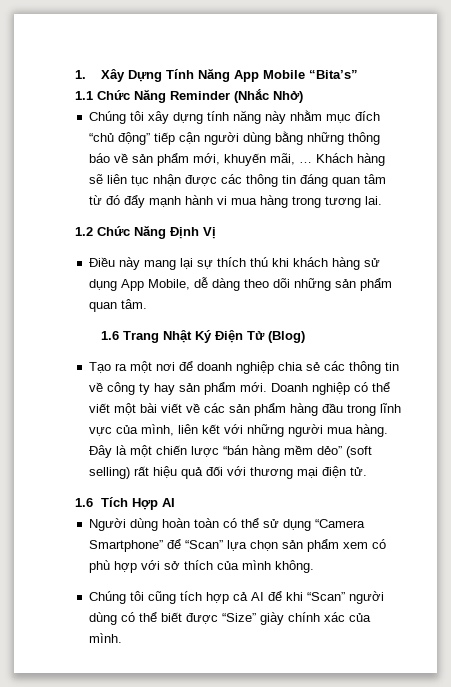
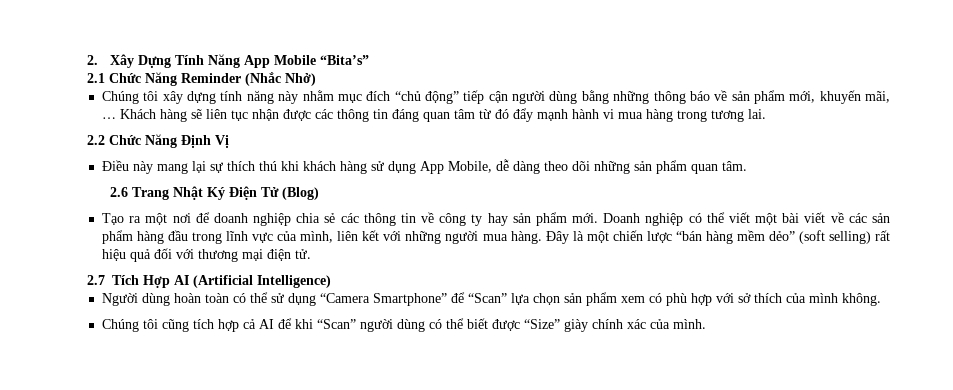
- 1. Xây Dựng Tính Năng App Mobile “Bita’s”
+ 2. Xây Dựng Tính Năng App Mobile “Bita’s”
- 1.1 Chức Năng Reminder (Nhắc Nhở)
+ 2.1 Chức Năng Reminder (Nhắc Nhở)
- 1.2 Chức Năng Định Vị
+ 2.2 Chức Năng Định Vị
- 1.6 Trang Nhật Ký Điện Tử (Blog)
+ 2.6 Trang Nhật Ký Điện Tử (Blog)
- 1.6 Tích Hợp AI
+ 2.7 Tích Hợp AI (Artificial Intelligence)

